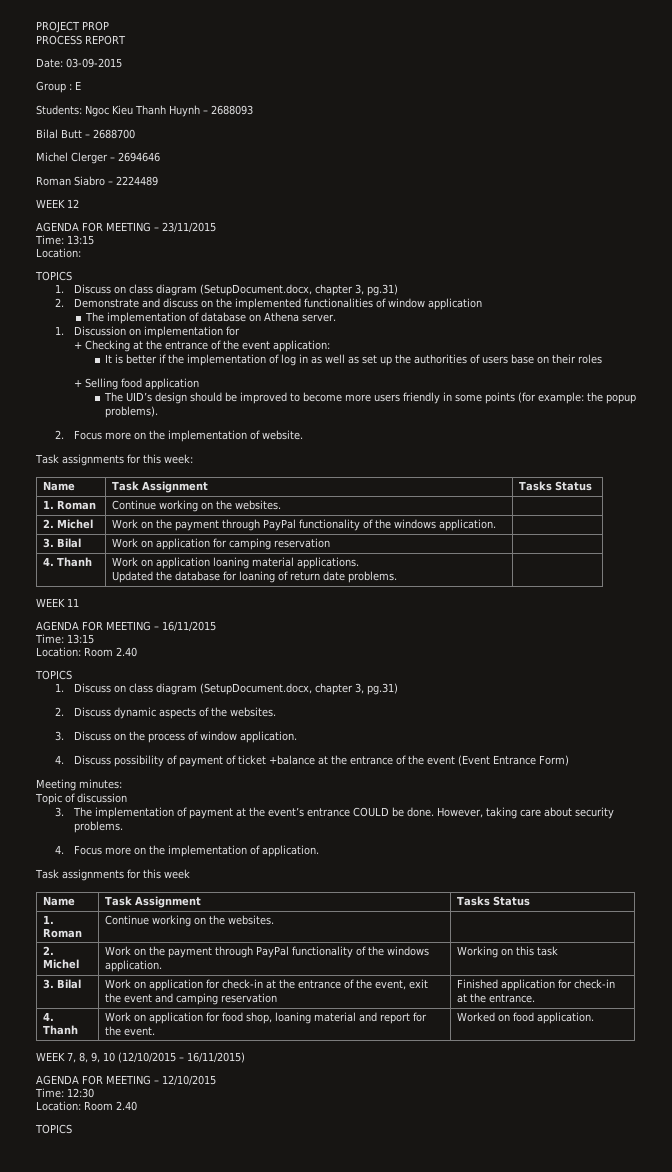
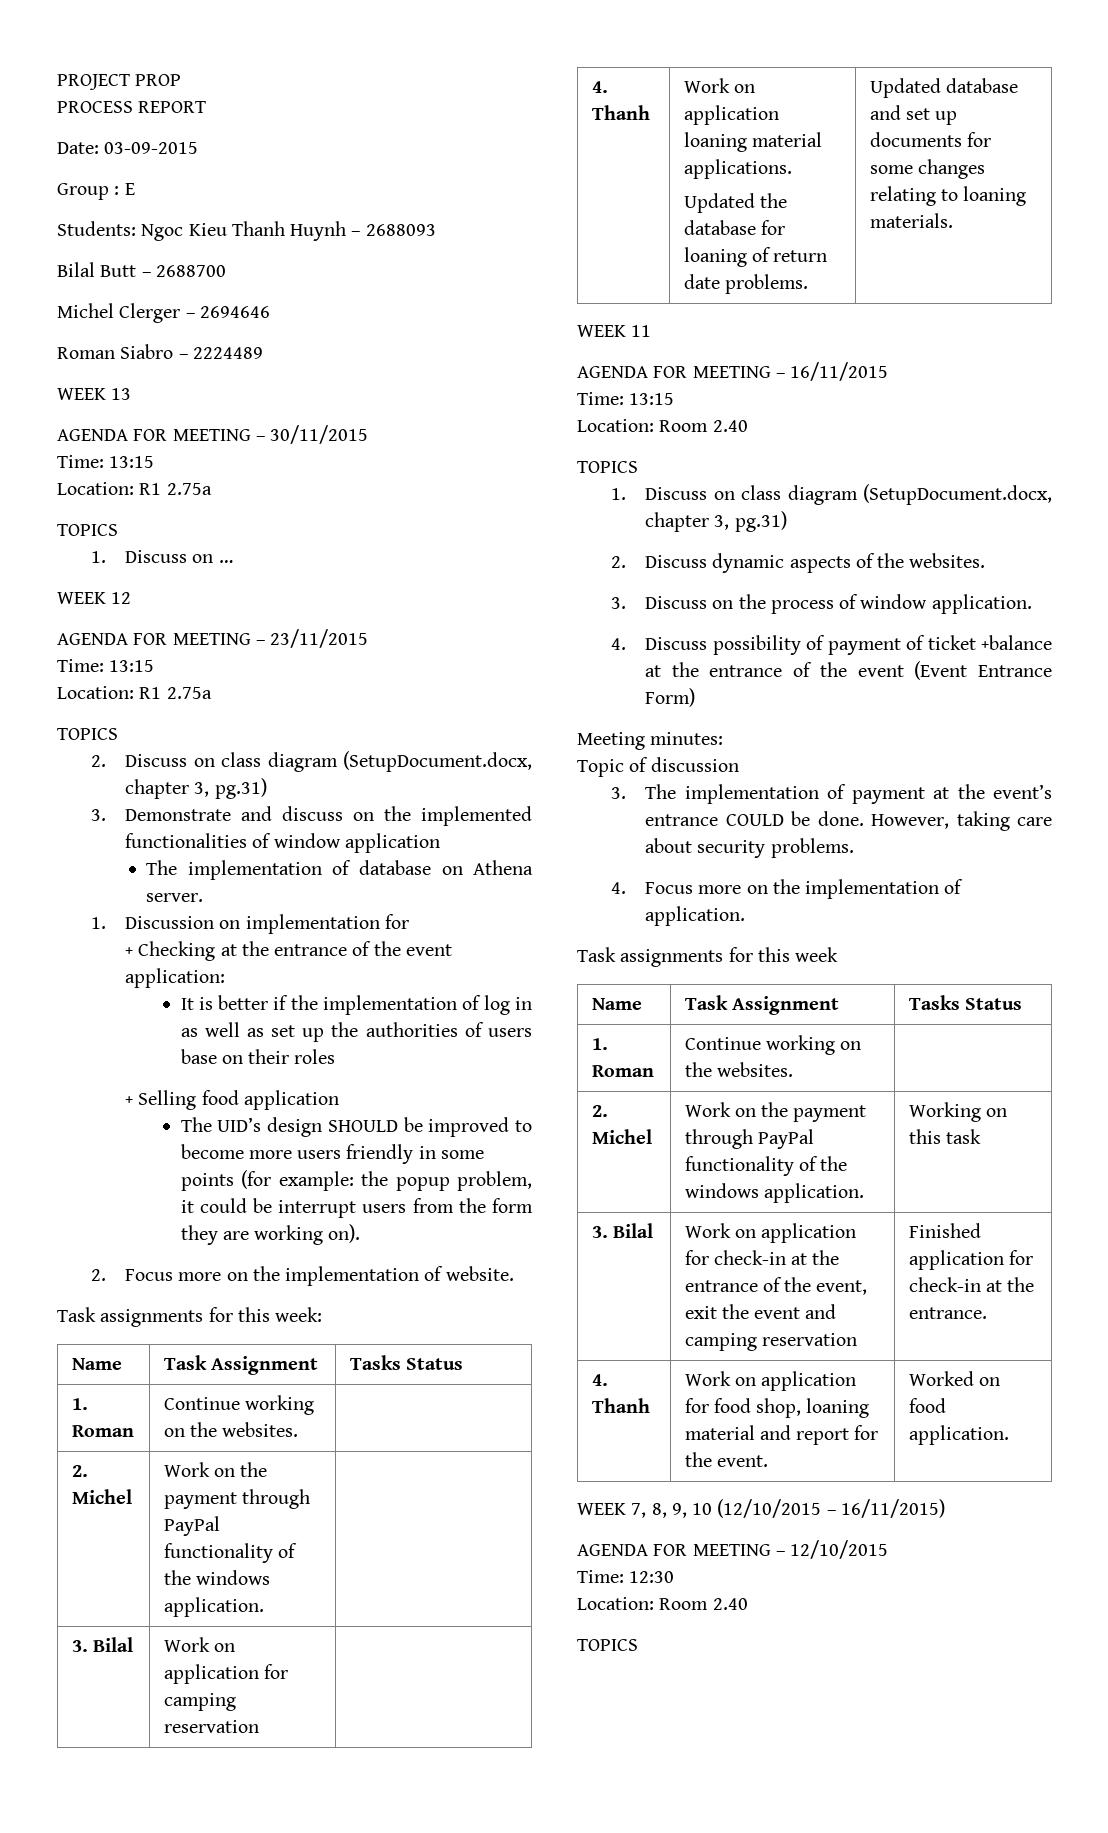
+ WEEK 13
+ AGENDA FOR MEETING – 30/11/2015
+ Time: 13:15
+ Location: R1 2.75a
+ TOPICS
+ 1. Discuss on …
  AGENDA FOR MEETING – 23/11/2015
  Time: 13:15
- Location:
+ Location: R1 2.75a
  TOPICS
- 1. Discuss on class diagram (SetupDocument.docx, chapter 3, pg.31)
- 2. Demonstrate and discuss on the implemented functionalities of window application
+ 2. Discuss on class diagram (SetupDocument.docx, chapter 3, pg.31)
+ 3. Demonstrate and discuss on the implemented functionalities of window application
- The UID’s design should be improved to become more users friendly in some points (for example: the popup problems).
+ The UID’s design SHOULD be improved to become more users friendly in some points (for example: the popup problem, it could be interrupt users from the form they are working on).
  4. Thanh | Work on application loaning material applications.
- Updated the database for loaning of return date problems. |
+ Updated the database for loaning of return date problems. | Updated database and set up documents for some changes relating to loaning materials.

